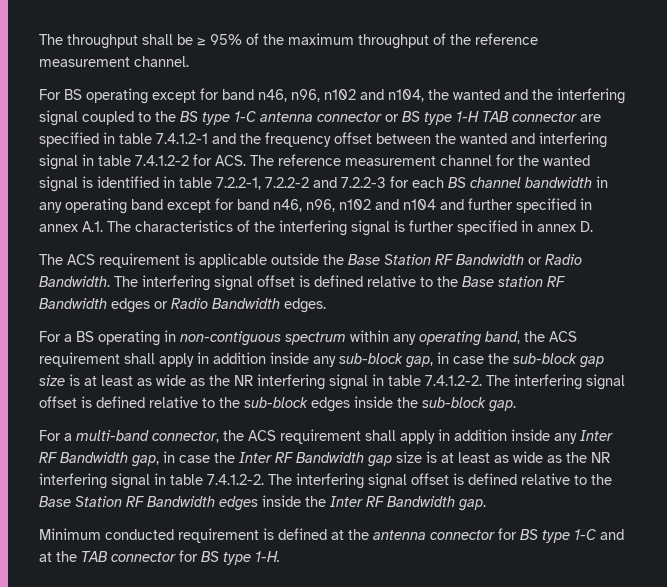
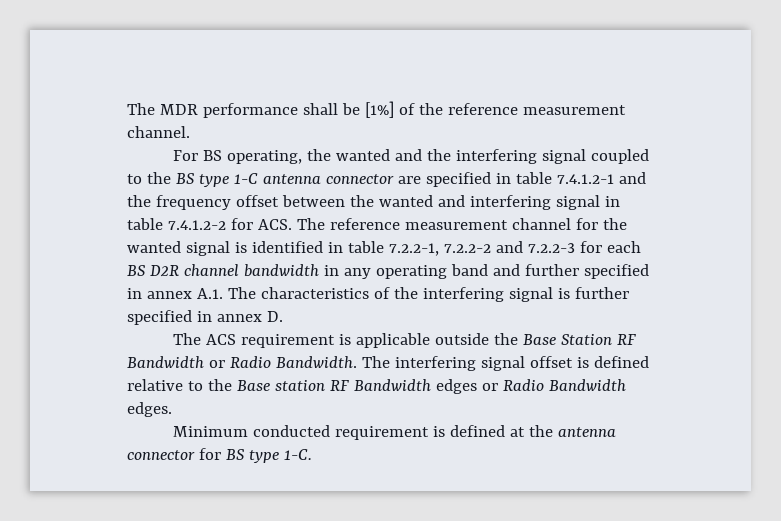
- The throughput shall be ≥ 95% of the maximum throughput of the reference measurement channel.
+ The MDR performance shall be [1%] of the reference measurement channel.
- For BS operating except for band n46, n96, n102 and n104, the wanted and the interfering signal coupled to the BS type 1-C antenna connector or BS type 1-H TAB connector are specified in table 7.4.1.2-1 and the frequency offset between the wanted and interfering signal in table 7.4.1.2-2 for ACS. The reference measurement channel for the wanted signal is identified in table 7.2.2-1, 7.2.2-2 and 7.2.2-3 for each BS channel bandwidth in any operating band except for band n46, n96, n102 and n104 and further specified in annex A.1. The characteristics of the interfering signal is further specified in annex D.
+ For BS operating, the wanted and the interfering signal coupled to the BS type 1-C antenna connector are specified in table 7.4.1.2-1 and the frequency offset between the wanted and interfering signal in table 7.4.1.2-2 for ACS. The reference measurement channel for the wanted signal is identified in table 7.2.2-1, 7.2.2-2 and 7.2.2-3 for each BS D2R channel bandwidth in any operating band and further specified in annex A.1. The characteristics of the interfering signal is further specified in annex D.
- For a BS operating in non-contiguous spectrum within any operating band, the ACS requirement shall apply in addition inside any sub-block gap, in case the sub-block gap size is at least as wide as the NR interfering signal in table 7.4.1.2-2. The interfering signal offset is defined relative to the sub-block edges inside the sub-block gap.
- For a multi-band connector, the ACS requirement shall apply in addition inside any Inter RF Bandwidth gap, in case the Inter RF Bandwidth gap size is at least as wide as the NR interfering signal in table 7.4.1.2-2. The interfering signal offset is defined relative to the Base Station RF Bandwidth edges inside the Inter RF Bandwidth gap.
- Minimum conducted requirement is defined at the antenna connector for BS type 1-C and at the TAB connector for BS type 1-H.
+ Minimum conducted requirement is defined at the antenna connector for BS type 1-C.

